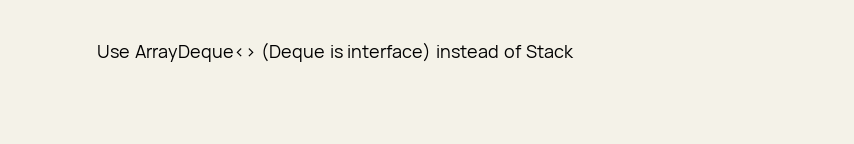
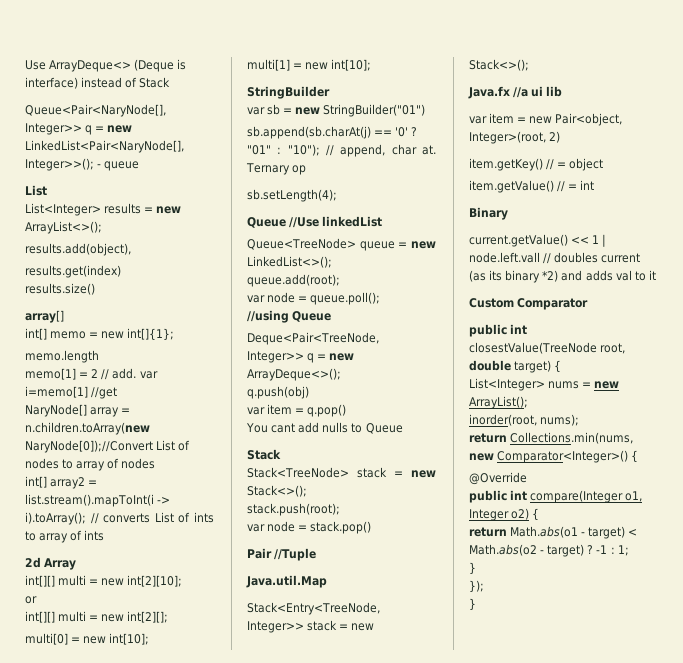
+ Queue<Pair<NaryNode[], Integer>> q = new LinkedList<Pair<NaryNode[], Integer>>(); - queue
+ List
+ List<Integer> results = new ArrayList<>();
+ results.add(object),
+ results.get(index)
+ results.size()
+ array[]
+ int[] memo = new int[]{1};
+ memo.length
+ memo[1] = 2 // add. var i=memo[1] //get
+ NaryNode[] array = n.children.toArray(new NaryNode[0]);//Convert List of nodes to array of nodes
+ int[] array2 = list.stream().mapToInt(i -> i).toArray(); // converts List of ints to array of ints
+ 2d Array
+ int[][] multi = new int[2][10];
+ or
+ int[][] multi = new int[2][];
+ multi[0] = new int[10];
+ multi[1] = new int[10];
+ StringBuilder
+ var sb = new StringBuilder("01")
+ sb.append(sb.charAt(j) == '0' ? "01" : "10"); // append, char at. Ternary op
+ sb.setLength(4);
+ Queue //Use linkedList
+ Queue<TreeNode> queue = new LinkedList<>();
+ queue.add(root);
+ var node = queue.poll();
+ //using Queue
+ Deque<Pair<TreeNode, Integer>> q = new ArrayDeque<>();
+ q.push(obj)
+ var item = q.pop()
+ You cant add nulls to Queue
+ Stack
+ Stack<TreeNode> stack = new Stack<>();
+ stack.push(root);
+ var node = stack.pop()
+ Pair //Tuple
+ Java.util.Map
+ Stack<Entry<TreeNode, Integer>> stack = new Stack<>();
+ Java.fx //a ui lib
+ var item = new Pair<object, Integer>(root, 2)
+ item.getKey() // = object
+ item.getValue() // = int
+ Binary
+ current.getValue() << 1 | node.left.vall // doubles current (as its binary *2) and adds val to it
+ Custom Comparator
+ public int closestValue(TreeNode root, double target) {
+ List<Integer> nums = new ArrayList();
+ inorder(root, nums);
+ return Collections.min(nums, new Comparator<Integer>() {
+ @Override
+ public int compare(Integer o1, Integer o2) {
+ return Math.abs(o1 - target) < Math.abs(o2 - target) ? -1 : 1;
+ }
+ });
+ }

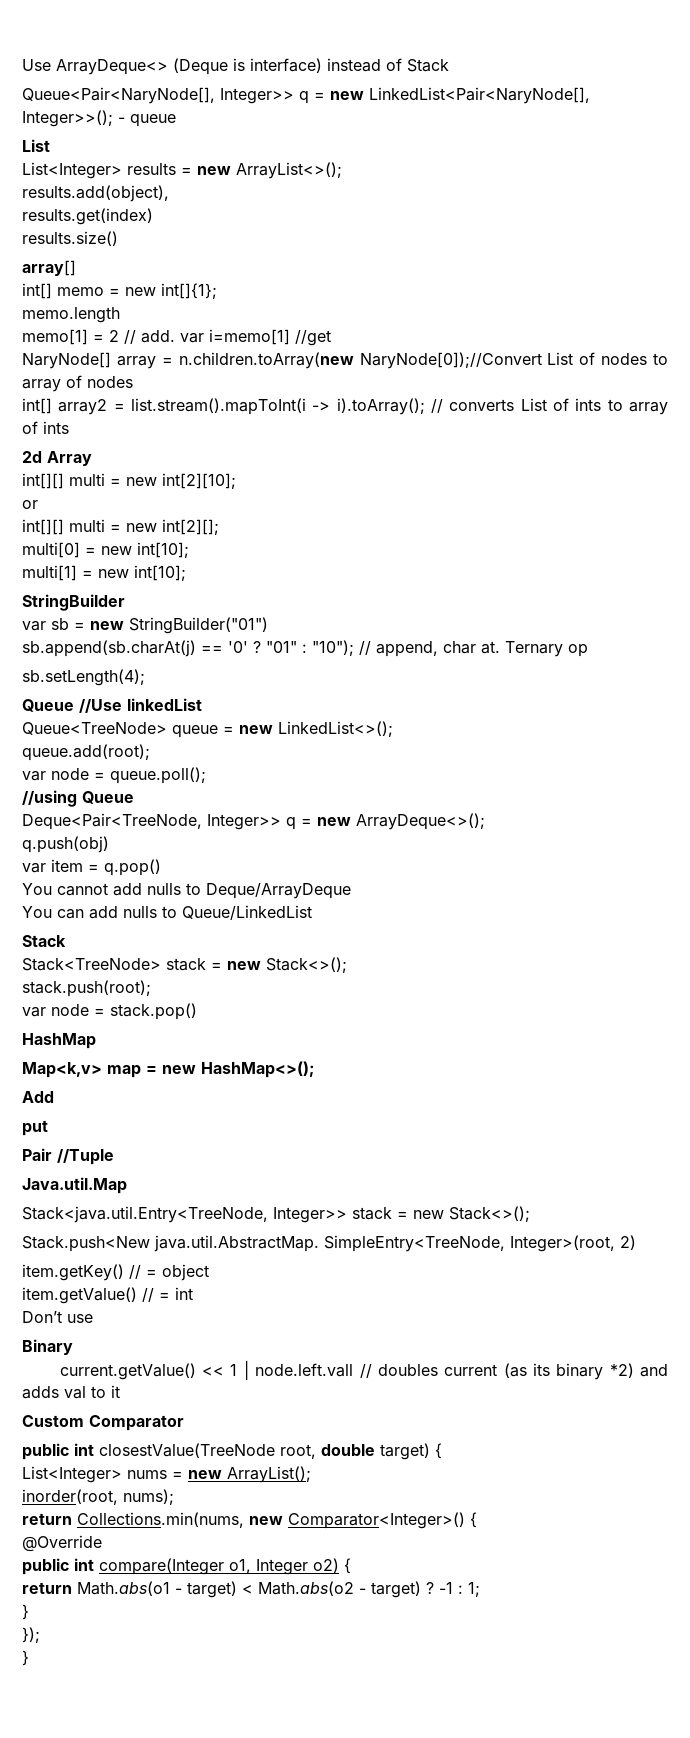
- You cant add nulls to Queue
+ You cannot add nulls to Deque/ArrayDeque
+ You can add nulls to Queue/LinkedList
+ HashMap
+ Map<k,v> map = new HashMap<>();
+ Add
+ put
- Stack<Entry<TreeNode, Integer>> stack = new Stack<>();
+ Stack<java.util.Entry<TreeNode, Integer>> stack = new Stack<>();
- Java.fx //a ui lib
- var item = new Pair<object, Integer>(root, 2)
+ Stack.push<New java.util.AbstractMap. SimpleEntry<TreeNode, Integer>(root, 2)
+ Don’t use

